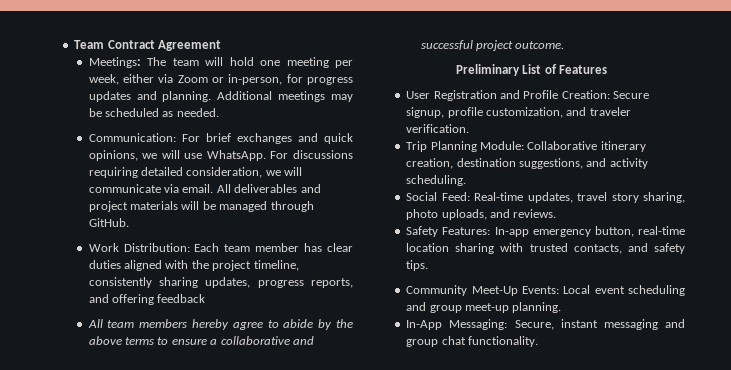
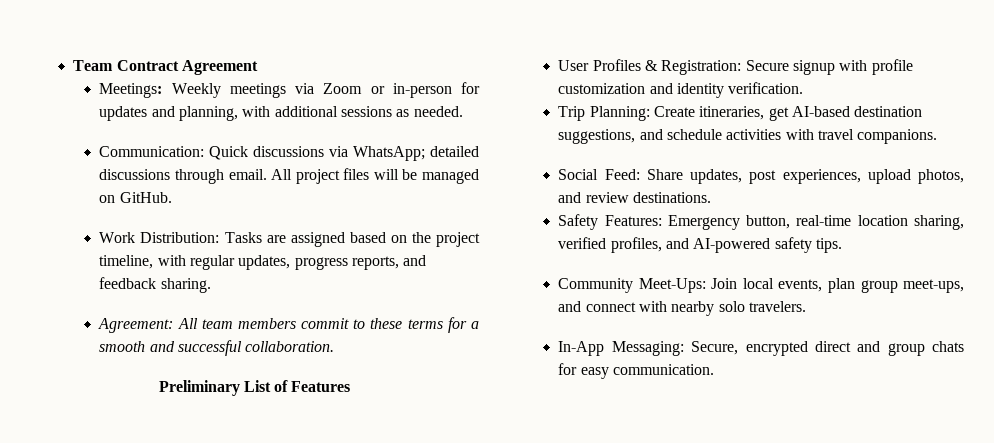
- Meetings: The team will hold one meeting per week, either via Zoom or in-person, for progress updates and planning. Additional meetings may be scheduled as needed.
- Communication: For brief exchanges and quick opinions, we will use WhatsApp. For discussions requiring detailed consideration, we will communicate via email. All deliverables and project materials will be managed through GitHub.
+ Meetings: Weekly meetings via Zoom or in-person for updates and planning, with additional sessions as needed.
+ Communication: Quick discussions via WhatsApp; detailed discussions through email. All project files will be managed on GitHub.
- Work Distribution: Each team member has clear duties aligned with the project timeline, consistently sharing updates, progress reports, and offering feedback
- All team members hereby agree to abide by the above terms to ensure a collaborative and successful project outcome.
+ Work Distribution: Tasks are assigned based on the project timeline, with regular updates, progress reports, and feedback sharing.
+ Agreement: All team members commit to these terms for a smooth and successful collaboration.
- User Registration and Profile Creation: Secure signup, profile customization, and traveler verification.
- Trip Planning Module: Collaborative itinerary creation, destination suggestions, and activity scheduling.
- Social Feed: Real-time updates, travel story sharing, photo uploads, and reviews.
+ User Profiles & Registration: Secure signup with profile customization and identity verification.
+ Trip Planning: Create itineraries, get AI-based destination suggestions, and schedule activities with travel companions.
+ Social Feed: Share updates, post experiences, upload photos, and review destinations.
- Safety Features: In-app emergency button, real-time location sharing with trusted contacts, and safety tips.
- Community Meet-Up Events: Local event scheduling and group meet-up planning.
- In-App Messaging: Secure, instant messaging and group chat functionality.
+ Safety Features: Emergency button, real-time location sharing, verified profiles, and AI-powered safety tips.
+ Community Meet-Ups: Join local events, plan group meet-ups, and connect with nearby solo travelers.
+ In-App Messaging: Secure, encrypted direct and group chats for easy communication.

